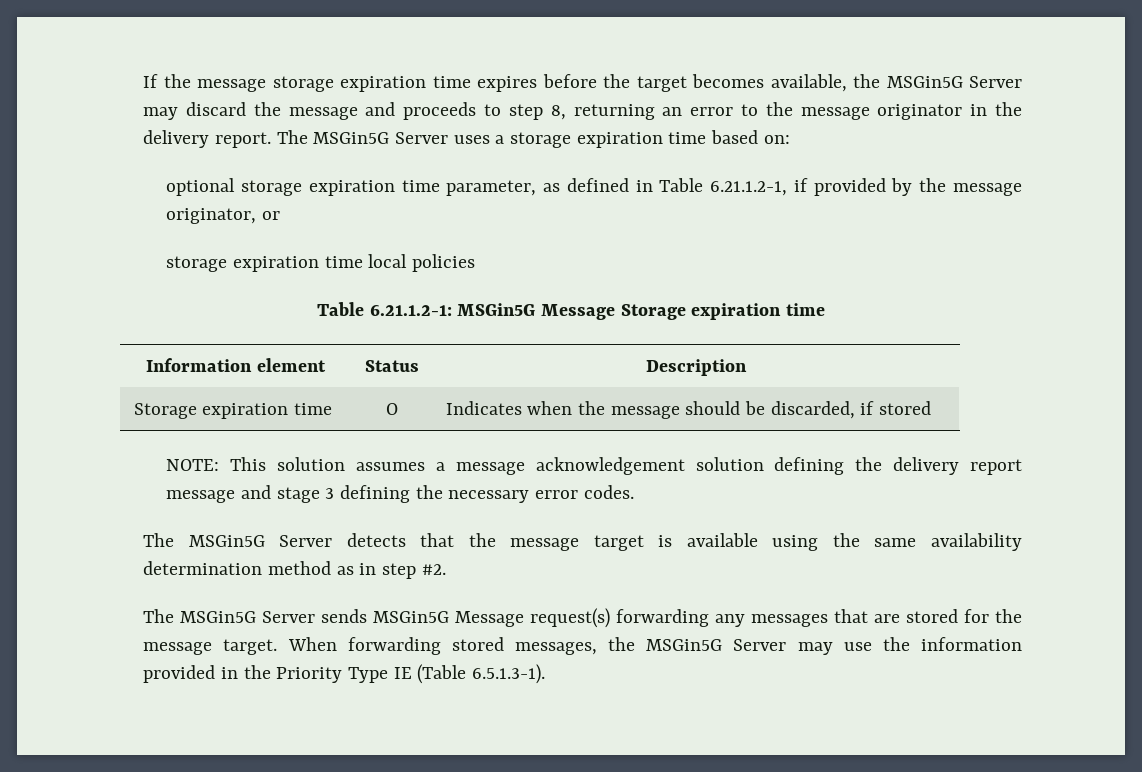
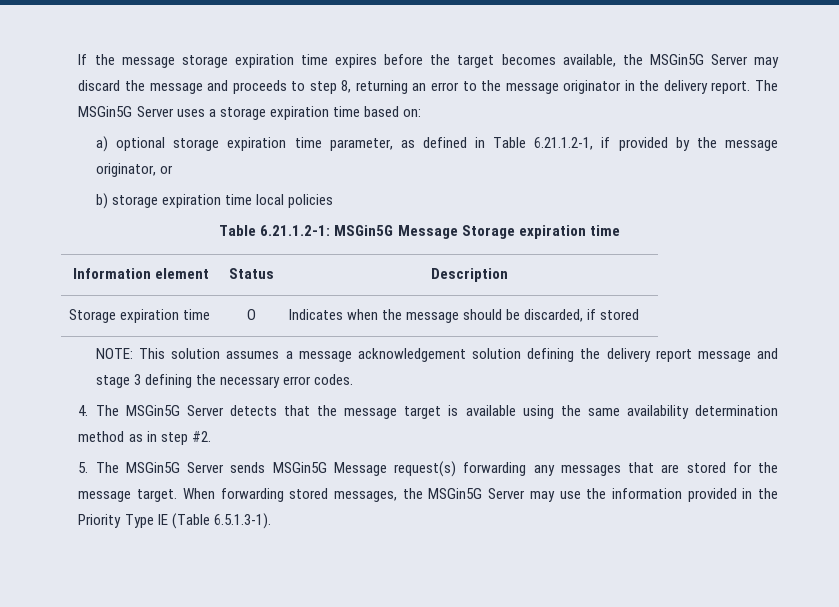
- optional storage expiration time parameter, as defined in Table 6.21.1.2-1, if provided by the message originator, or
+ a) optional storage expiration time parameter, as defined in Table 6.21.1.2-1, if provided by the message originator, or
- storage expiration time local policies
+ b) storage expiration time local policies
- The MSGin5G Server detects that the message target is available using the same availability determination method as in step #2.
+ 4. The MSGin5G Server detects that the message target is available using the same availability determination method as in step #2.
- The MSGin5G Server sends MSGin5G Message request(s) forwarding any messages that are stored for the message target.
+ 5. The MSGin5G Server sends MSGin5G Message request(s) forwarding any messages that are stored for the message target.

